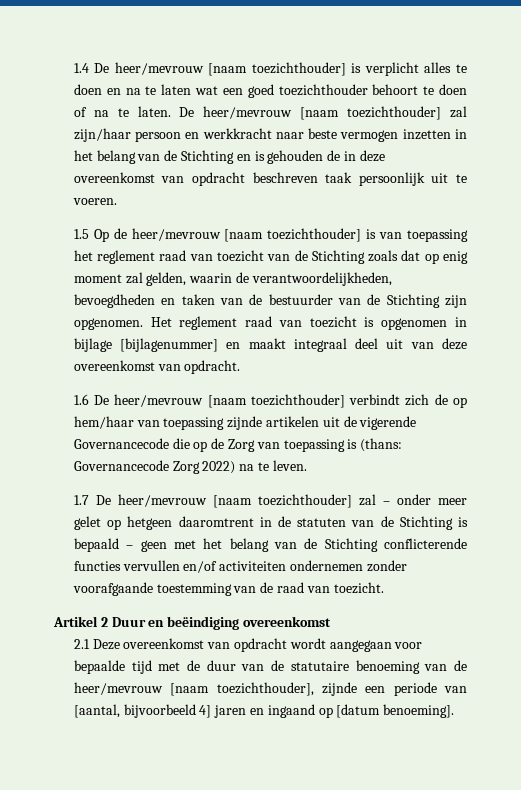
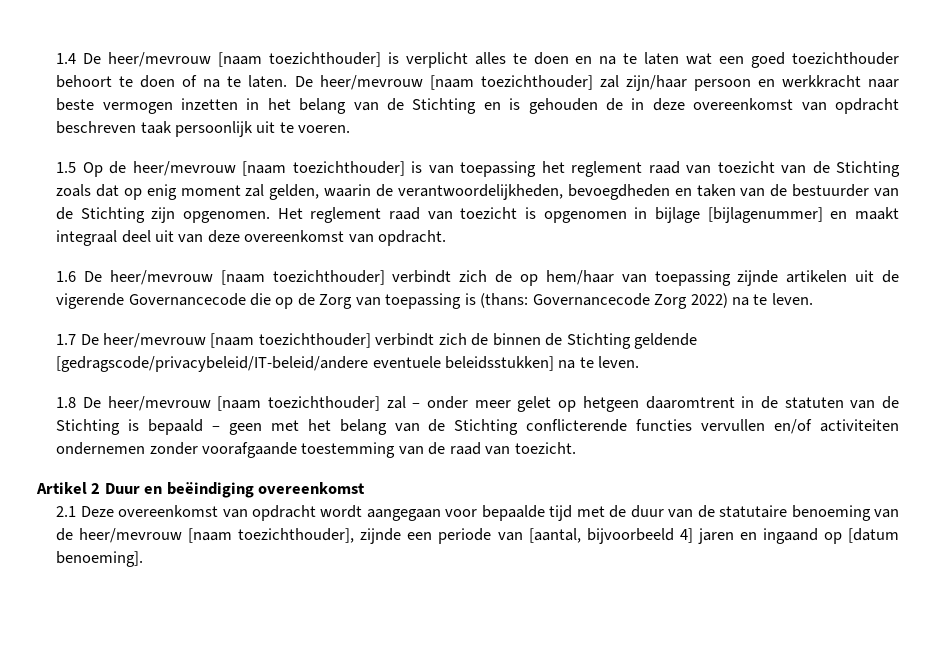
- 1.7 De heer/mevrouw [naam toezichthouder] zal – onder meer gelet op hetgeen daaromtrent in de statuten van de Stichting is bepaald – geen met het belang van de Stichting conflicterende functies vervullen en/of activiteiten ondernemen zonder voorafgaande toestemming van de raad van toezicht.
+ 1.7 De heer/mevrouw [naam toezichthouder] verbindt zich de binnen de Stichting geldende [gedragscode/privacybeleid/IT-beleid/andere eventuele beleidsstukken] na te leven.
+ 1.8 De heer/mevrouw [naam toezichthouder] zal – onder meer gelet op hetgeen daaromtrent in de statuten van de Stichting is bepaald – geen met het belang van de Stichting conflicterende functies vervullen en/of activiteiten ondernemen zonder voorafgaande toestemming van de raad van toezicht.

